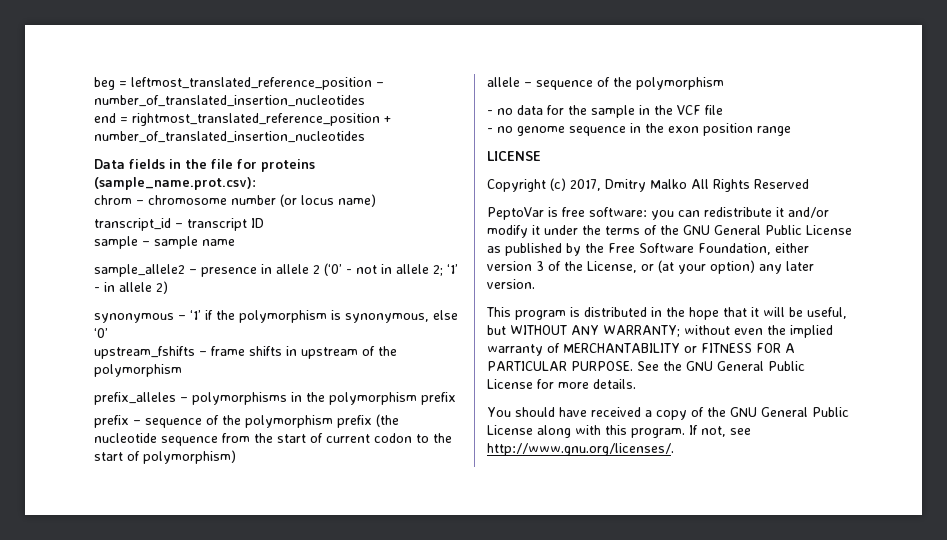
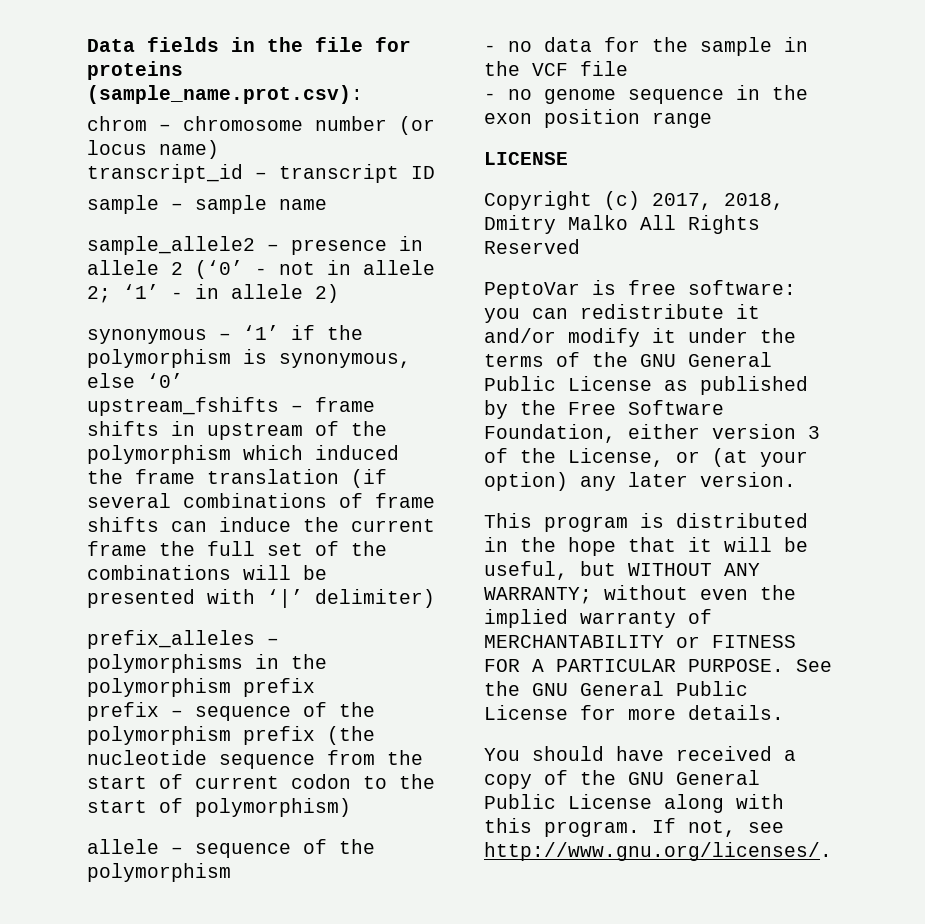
- beg = leftmost_translated_reference_position – number_of_translated_insertion_nucleotides
- end = rightmost_translated_reference_position + number_of_translated_insertion_nucleotides
- upstream_fshifts – frame shifts in upstream of the polymorphism
+ upstream_fshifts – frame shifts in upstream of the polymorphism which induced the frame translation (if several combinations of frame shifts can induce the current frame the full set of the combinations will be presented with ‘|’ delimiter)
- Copyright (c) 2017, Dmitry Malko All Rights Reserved
+ Copyright (c) 2017, 2018, Dmitry Malko All Rights Reserved

